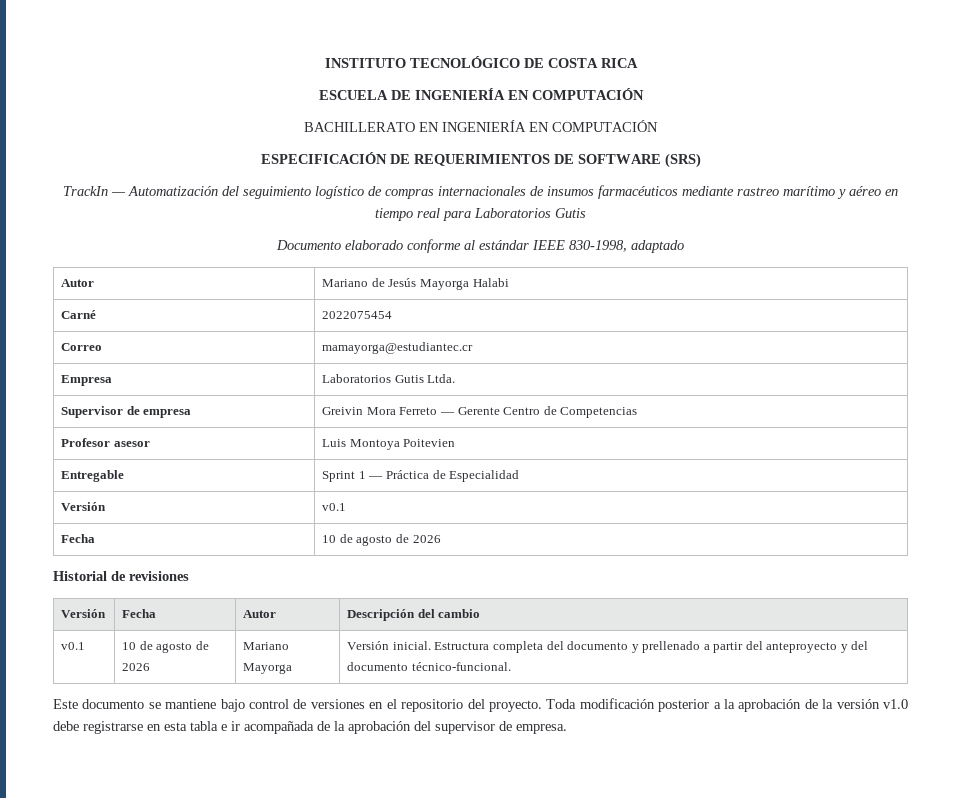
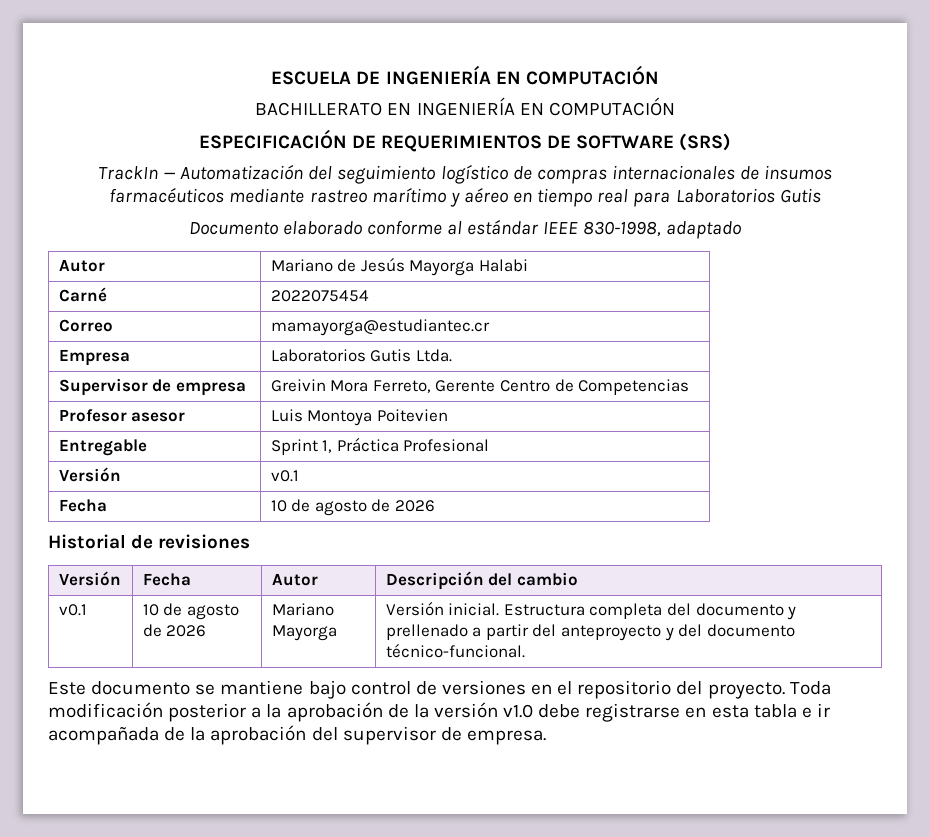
- INSTITUTO TECNOLÓGICO DE COSTA RICA
- Supervisor de empresa | Greivin Mora Ferreto — Gerente Centro de Competencias
+ Supervisor de empresa | Greivin Mora Ferreto, Gerente Centro de Competencias
- Entregable | Sprint 1 — Práctica de Especialidad
+ Entregable | Sprint 1, Práctica Profesional

